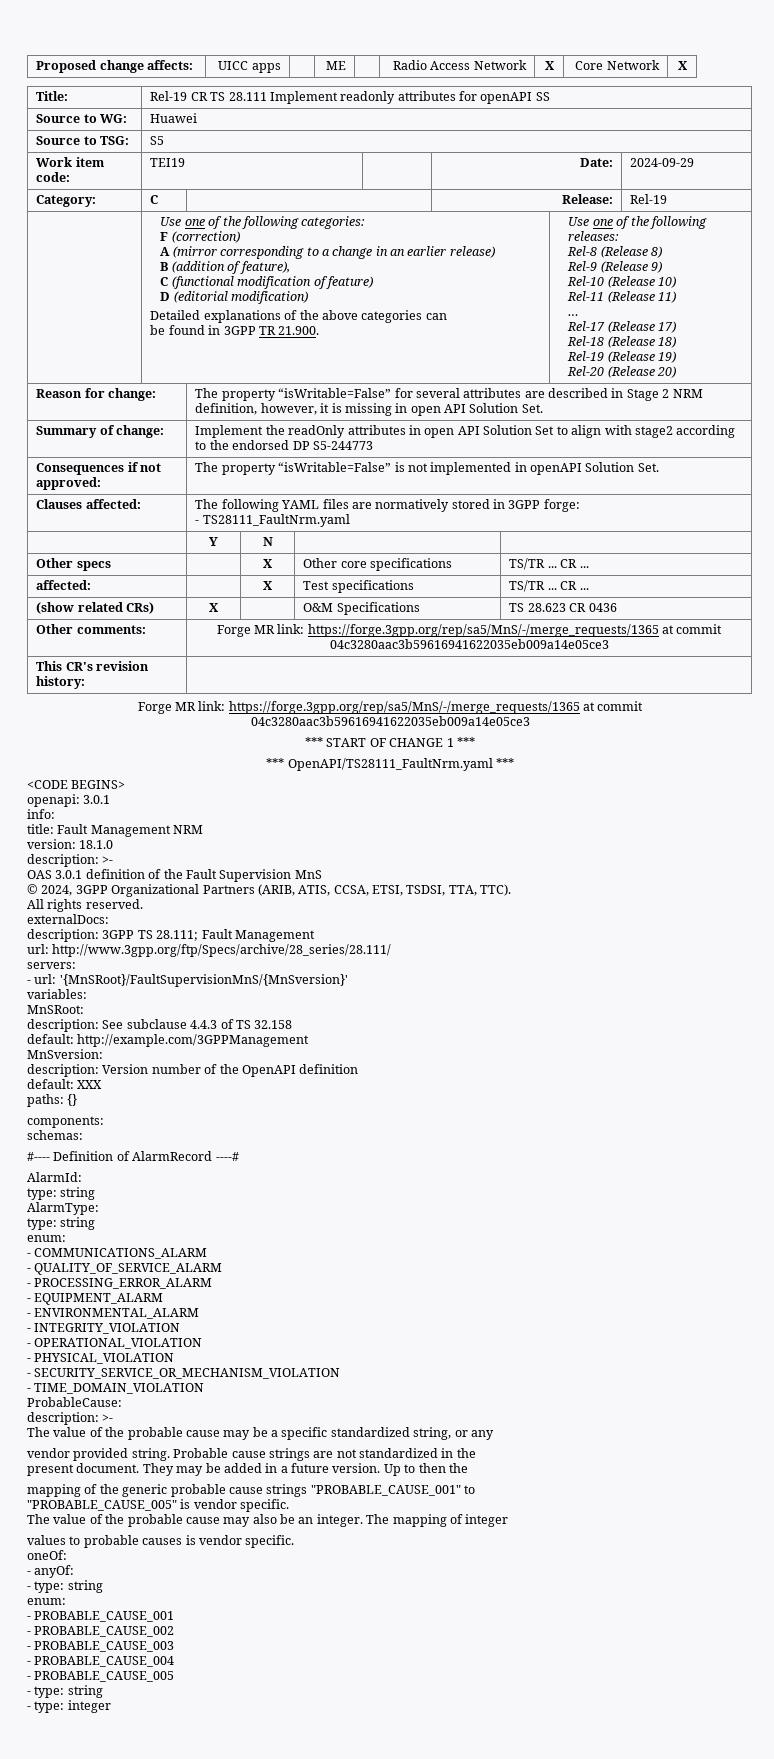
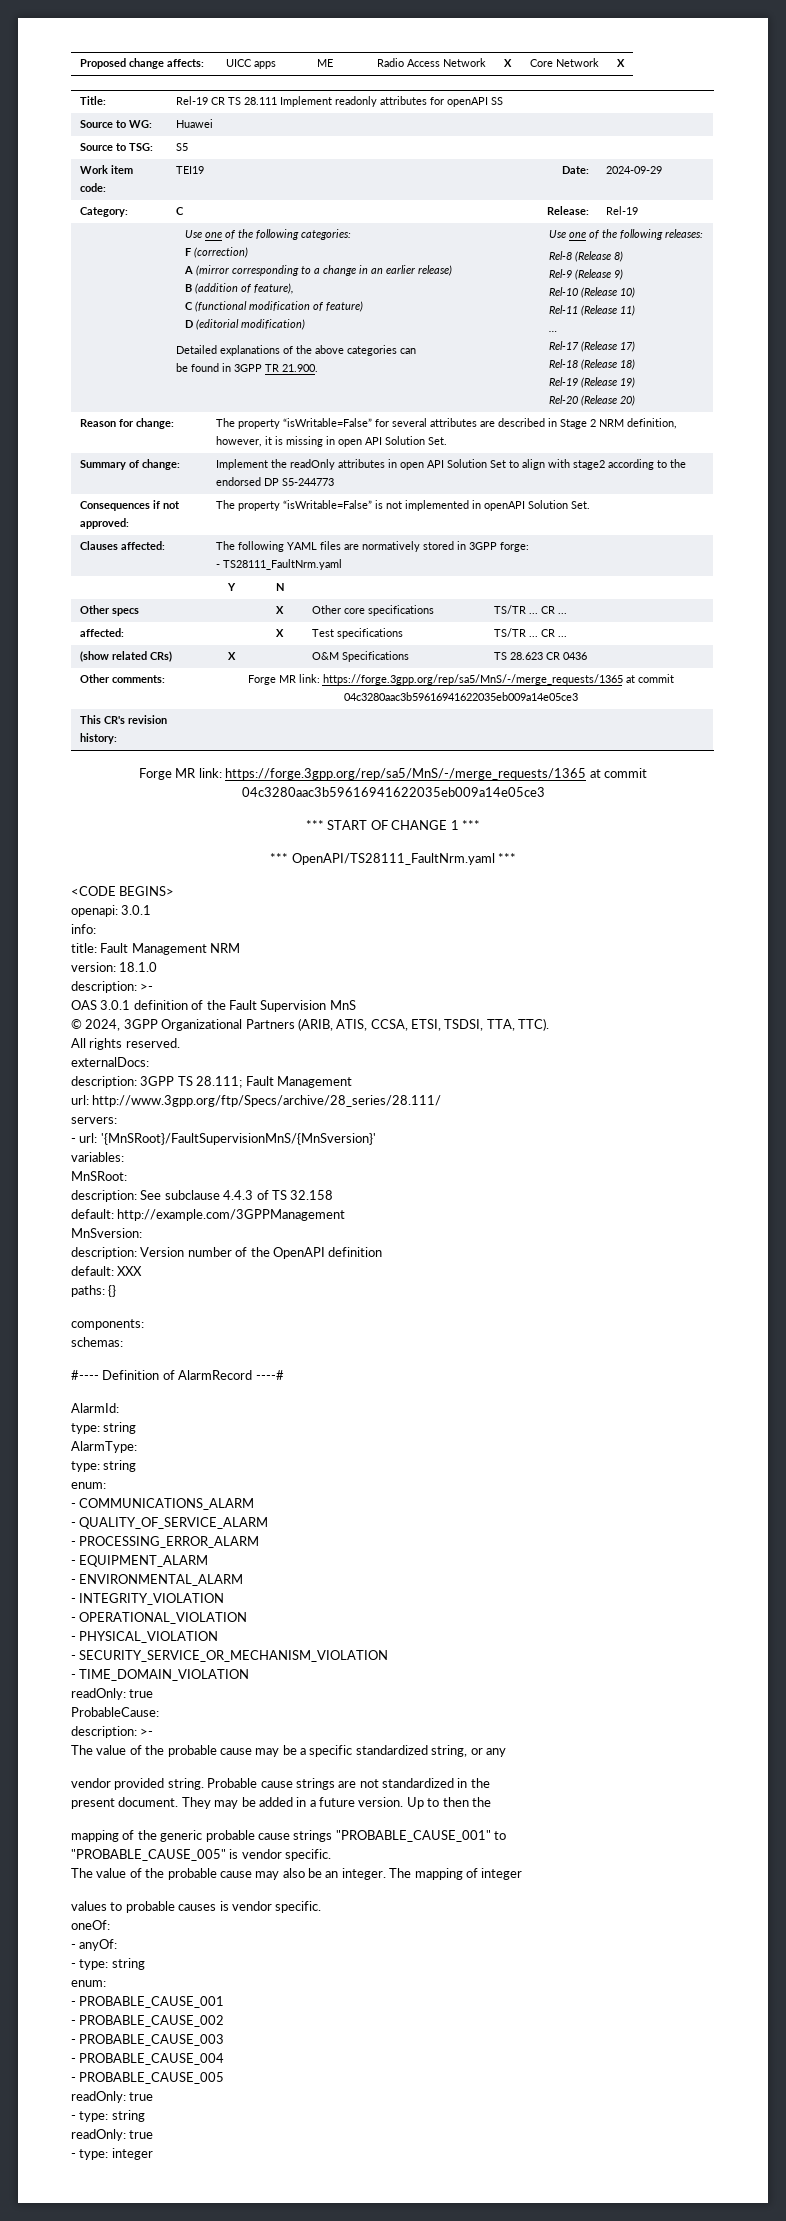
  - TIME_DOMAIN_VIOLATION
+ readOnly: true
  - PROBABLE_CAUSE_005
+ readOnly: true
  - type: string
+ readOnly: true

